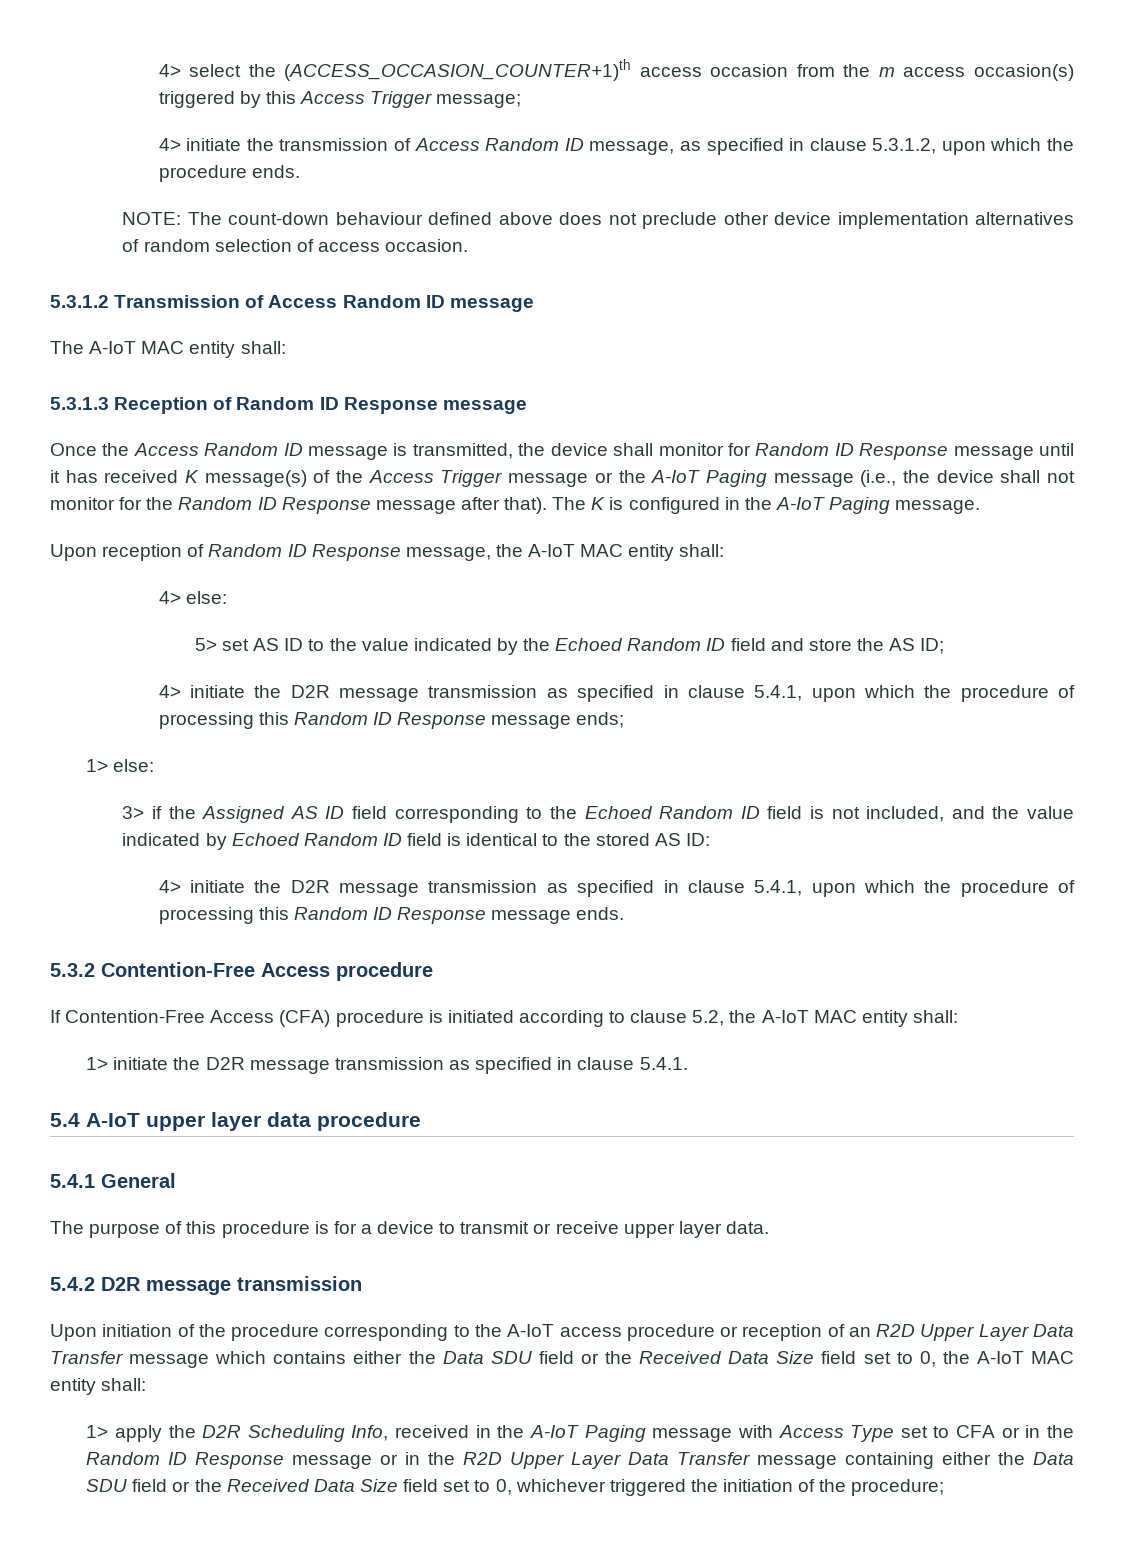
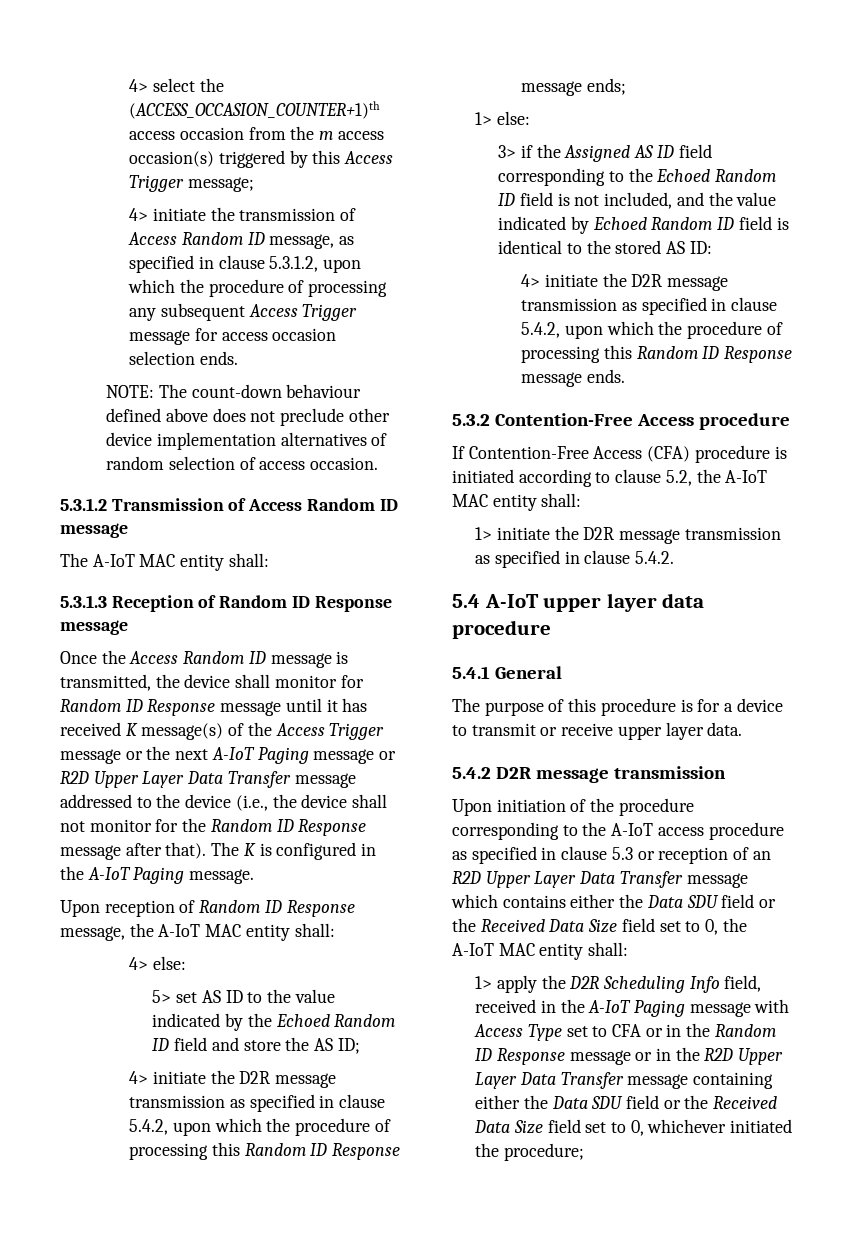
- 4> initiate the transmission of Access Random ID message, as specified in clause 5.3.1.2, upon which the procedure ends.
+ 4> initiate the transmission of Access Random ID message, as specified in clause 5.3.1.2, upon which the procedure of processing any subsequent Access Trigger message for access occasion selection ends.
- Once the Access Random ID message is transmitted, the device shall monitor for Random ID Response message until it has received K message(s) of the Access Trigger message or the A-IoT Paging message (i.e., the device shall not monitor for the Random ID Response message after that).
+ Once the Access Random ID message is transmitted, the device shall monitor for Random ID Response message until it has received K message(s) of the Access Trigger message or the next A-IoT Paging message or R2D Upper Layer Data Transfer message addressed to the device (i.e., the device shall not monitor for the Random ID Response message after that).
- 4> initiate the D2R message transmission as specified in clause 5.4.1, upon which the procedure of processing this Random ID Response message ends;
+ 4> initiate the D2R message transmission as specified in clause 5.4.2, upon which the procedure of processing this Random ID Response message ends;
- 4> initiate the D2R message transmission as specified in clause 5.4.1, upon which the procedure of processing this Random ID Response message ends.
+ 4> initiate the D2R message transmission as specified in clause 5.4.2, upon which the procedure of processing this Random ID Response message ends.
- 1> initiate the D2R message transmission as specified in clause 5.4.1.
+ 1> initiate the D2R message transmission as specified in clause 5.4.2.
- Upon initiation of the procedure corresponding to the A-IoT access procedure or reception of an R2D Upper Layer Data Transfer message which contains either the Data SDU field or the Received Data Size field set to 0, the A-IoT MAC entity shall:
+ Upon initiation of the procedure corresponding to the A-IoT access procedure as specified in clause 5.3 or reception of an R2D Upper Layer Data Transfer message which contains either the Data SDU field or the Received Data Size field set to 0, the A-IoT MAC entity shall:
- 1> apply the D2R Scheduling Info, received in the A-IoT Paging message with Access Type set to CFA or in the Random ID Response message or in the R2D Upper Layer Data Transfer message containing either the Data SDU field or the Received Data Size field set to 0, whichever triggered the initiation of the procedure;
+ 1> apply the D2R Scheduling Info field, received in the A-IoT Paging message with Access Type set to CFA or in the Random ID Response message or in the R2D Upper Layer Data Transfer message containing either the Data SDU field or the Received Data Size field set to 0, whichever initiated the procedure;

